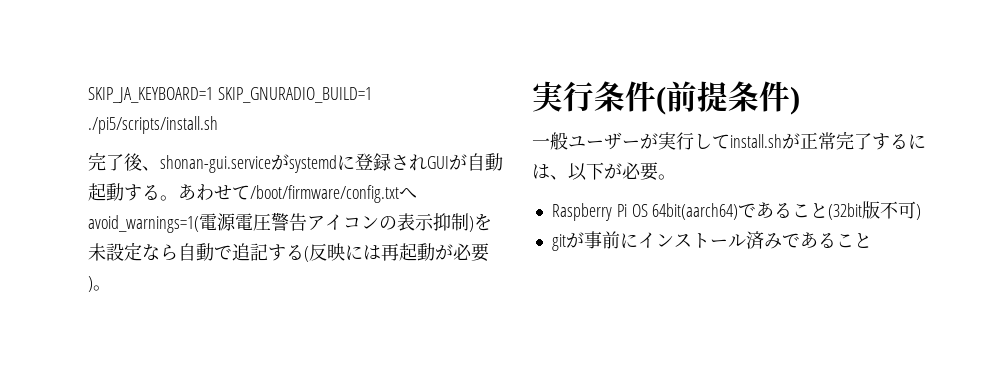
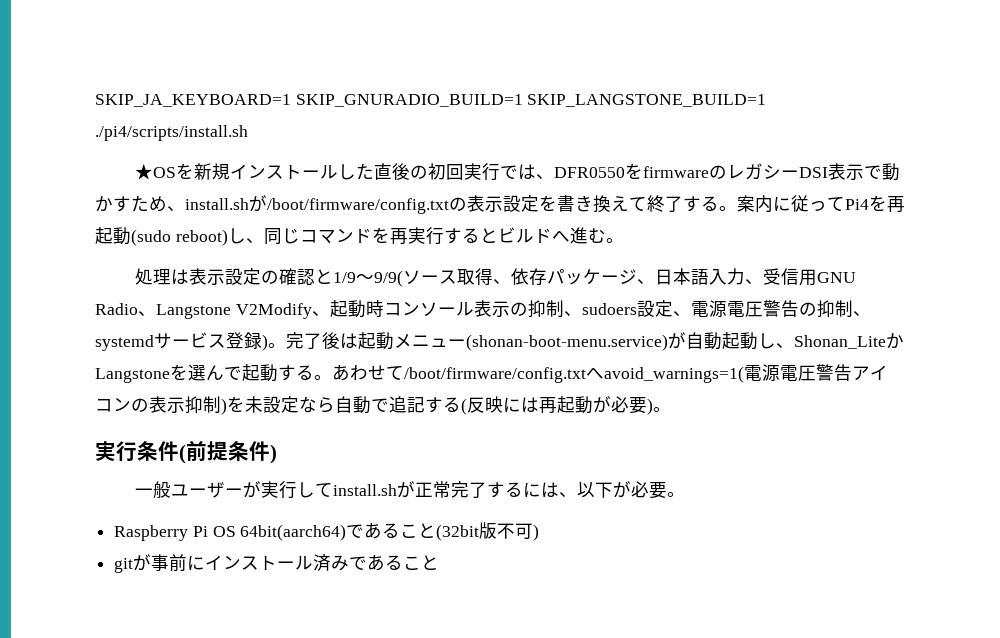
- SKIP_JA_KEYBOARD=1 SKIP_GNURADIO_BUILD=1 ./pi5/scripts/install.sh
- 完了後、shonan-gui.serviceがsystemdに登録されGUIが自動起動する。
+ SKIP_JA_KEYBOARD=1 SKIP_GNURADIO_BUILD=1 SKIP_LANGSTONE_BUILD=1 ./pi4/scripts/install.sh
+ ★OSを新規インストールした直後の初回実行では、DFR0550をfirmwareのレガシーDSI表示で動かすため、install.shが/boot/firmware/config.txtの表示設定を書き換えて終了する。案内に従ってPi4を再起動(sudo reboot)し、同じコマンドを再実行するとビルドへ進む。
+ 処理は表示設定の確認と1/9〜9/9(ソース取得、依存パッケージ、日本語入力、受信用GNU Radio、Langstone V2Modify、起動時コンソール表示の抑制、sudoers設定、電源電圧警告の抑制、systemdサービス登録)。完了後は起動メニュー(shonan-boot-menu.service)が自動起動し、Shonan_LiteかLangstoneを選んで起動する。

